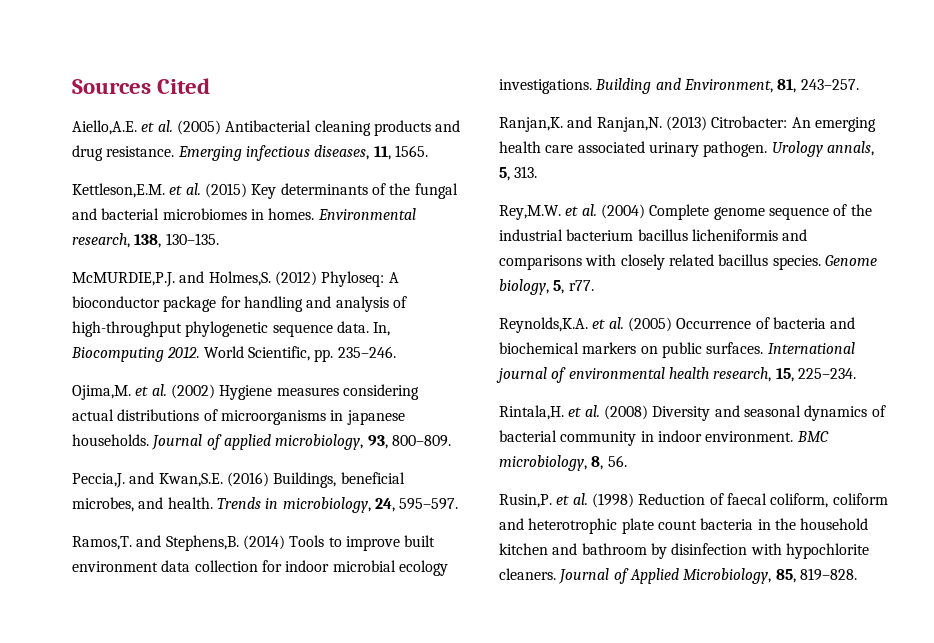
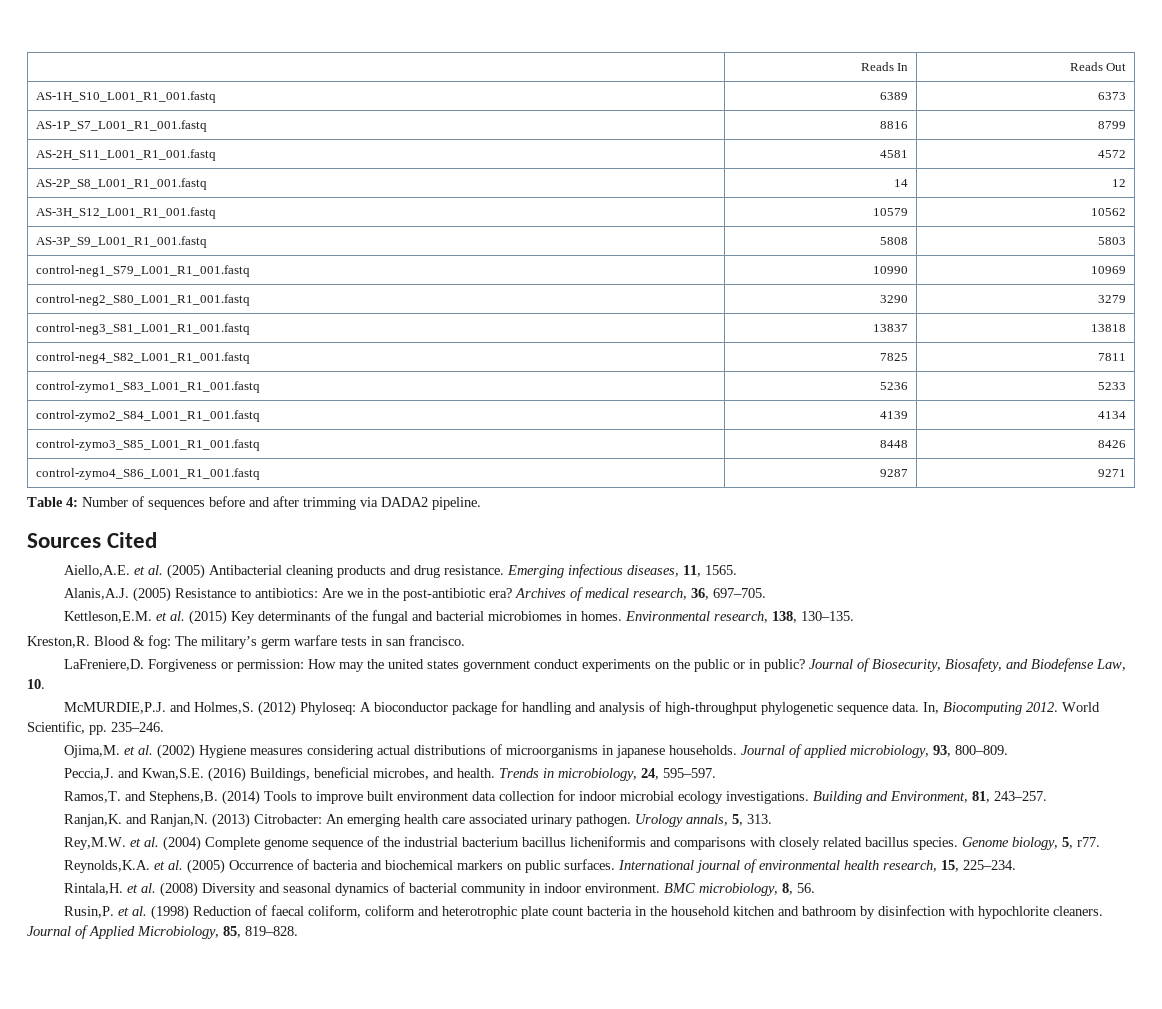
+ | Reads In | Reads Out
+ AS-1H_S10_L001_R1_001.fastq | 6389 | 6373
+ AS-1P_S7_L001_R1_001.fastq | 8816 | 8799
+ AS-2H_S11_L001_R1_001.fastq | 4581 | 4572
+ AS-2P_S8_L001_R1_001.fastq | 14 | 12
+ AS-3H_S12_L001_R1_001.fastq | 10579 | 10562
+ AS-3P_S9_L001_R1_001.fastq | 5808 | 5803
+ control-neg1_S79_L001_R1_001.fastq | 10990 | 10969
+ control-neg2_S80_L001_R1_001.fastq | 3290 | 3279
+ control-neg3_S81_L001_R1_001.fastq | 13837 | 13818
+ control-neg4_S82_L001_R1_001.fastq | 7825 | 7811
+ control-zymo1_S83_L001_R1_001.fastq | 5236 | 5233
+ control-zymo2_S84_L001_R1_001.fastq | 4139 | 4134
+ control-zymo3_S85_L001_R1_001.fastq | 8448 | 8426
+ control-zymo4_S86_L001_R1_001.fastq | 9287 | 9271
+ Table 4: Number of sequences before and after trimming via DADA2 pipeline.
+ Alanis,A.J. (2005) Resistance to antibiotics: Are we in the post-antibiotic era? Archives of medical research, 36, 697–705.
+ Kreston,R. Blood & fog: The military’s germ warfare tests in san francisco.
+ LaFreniere,D. Forgiveness or permission: How may the united states government conduct experiments on the public or in public? Journal of Biosecurity, Biosafety, and Biodefense Law, 10.

